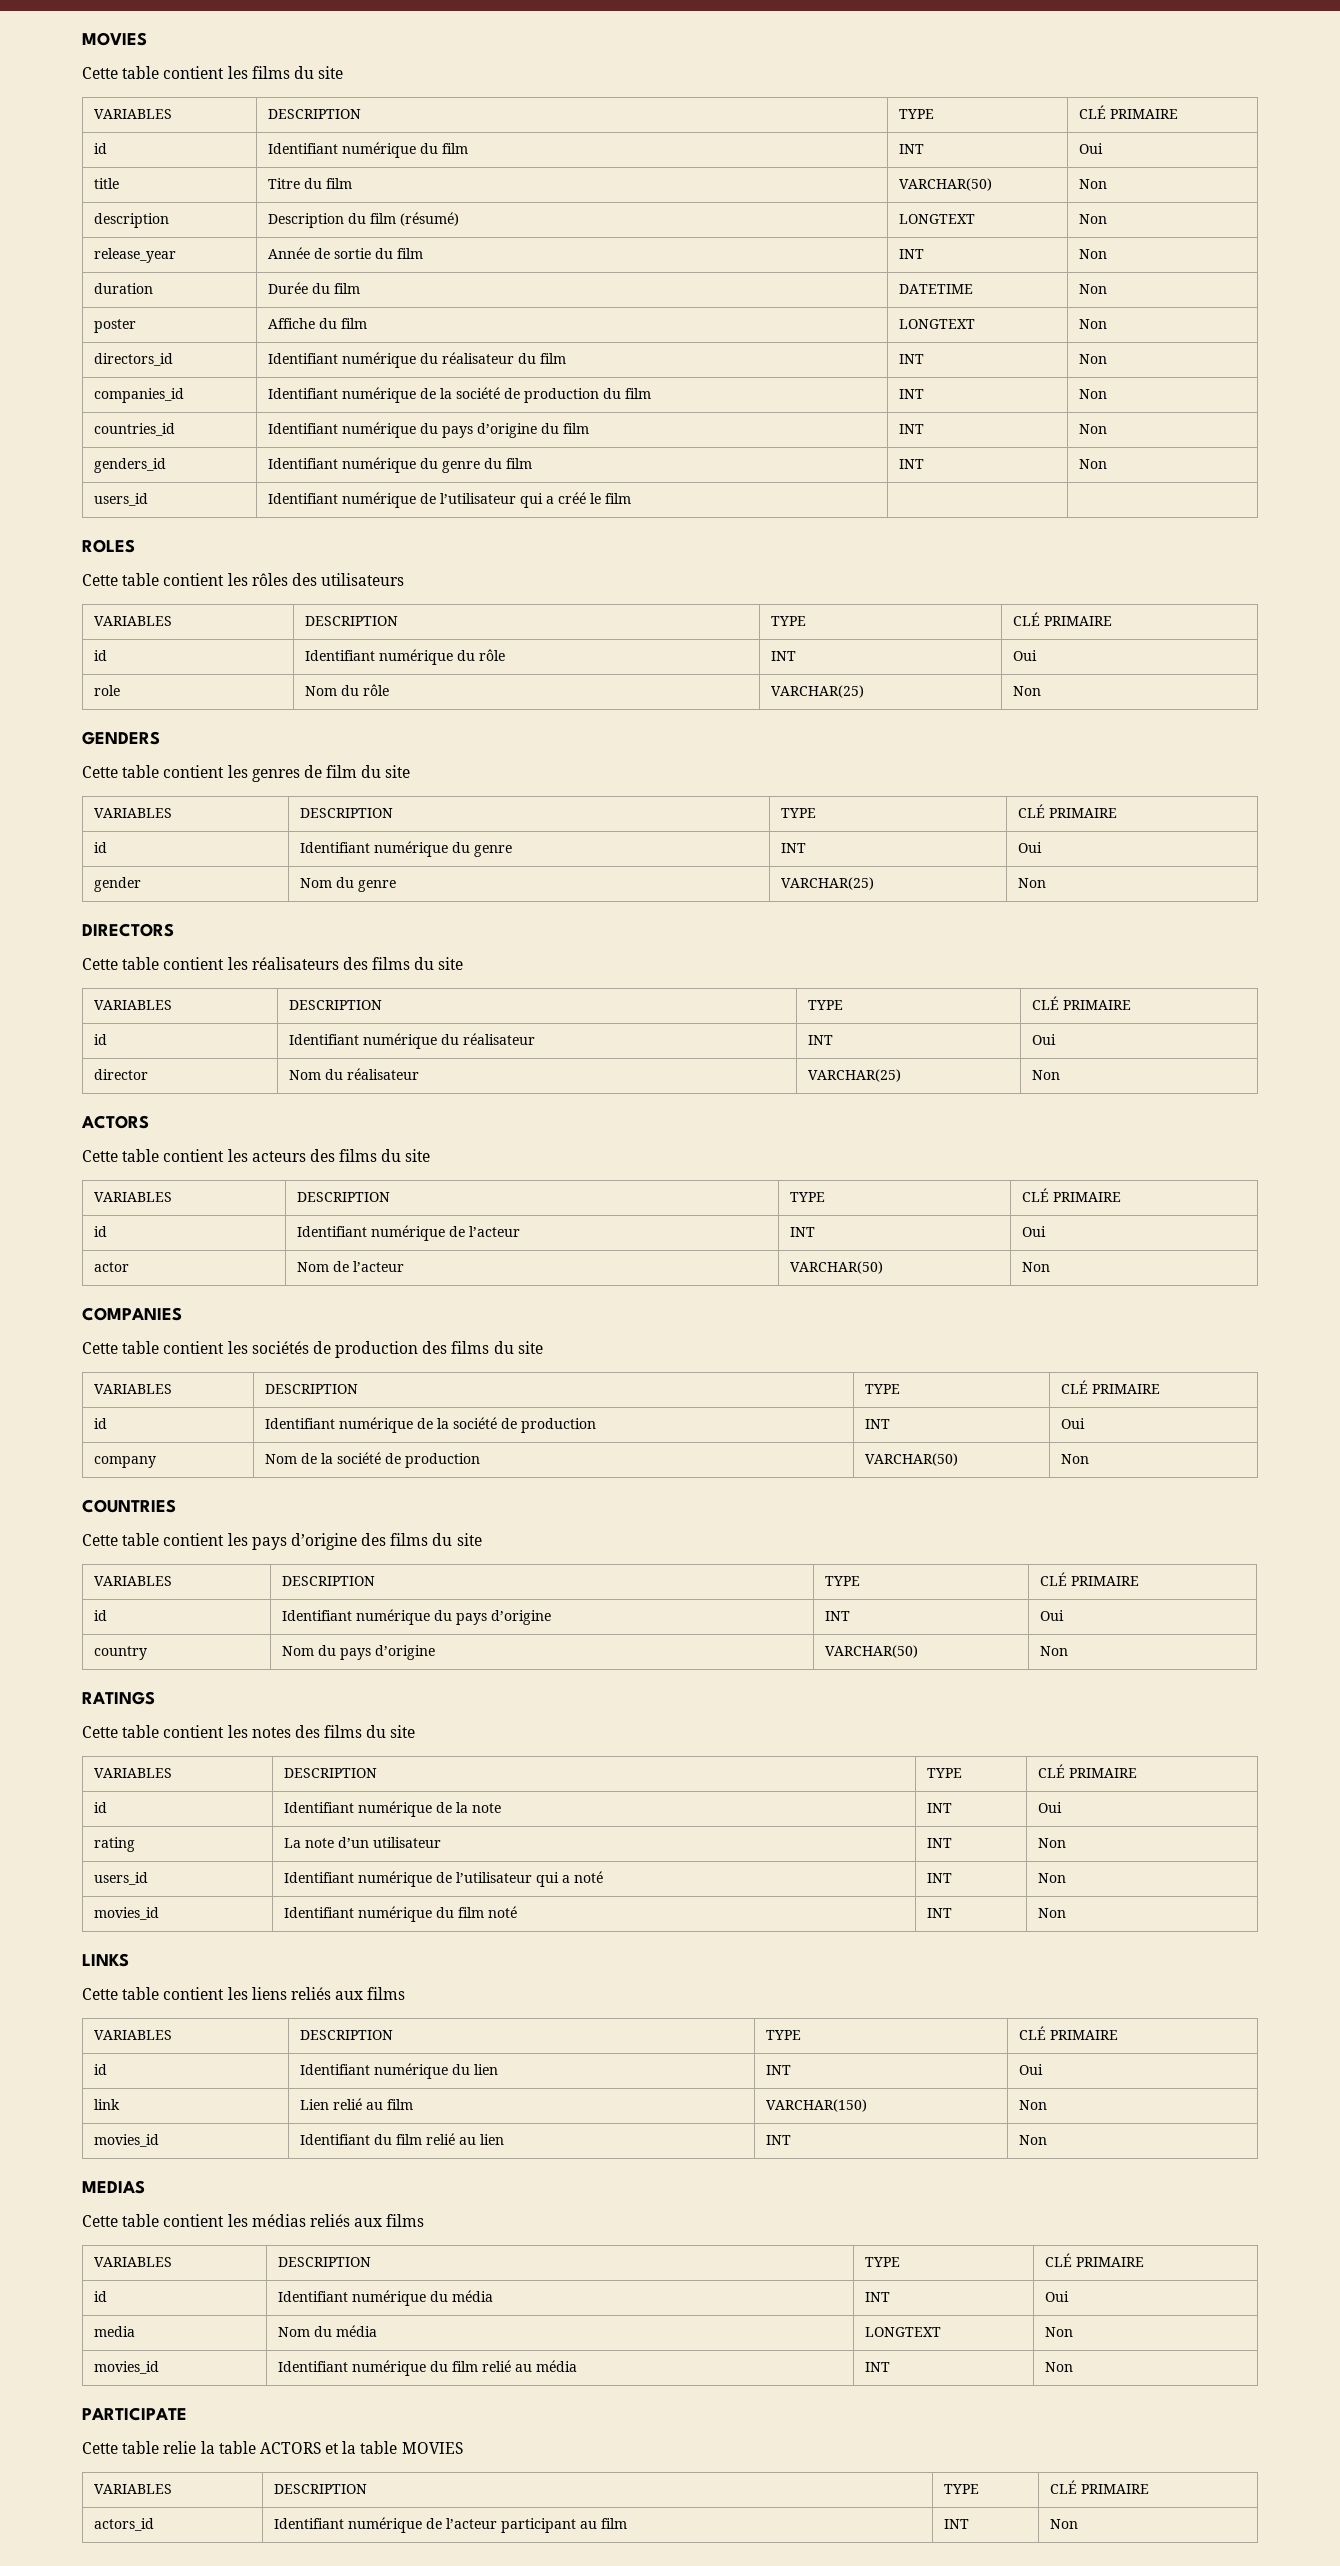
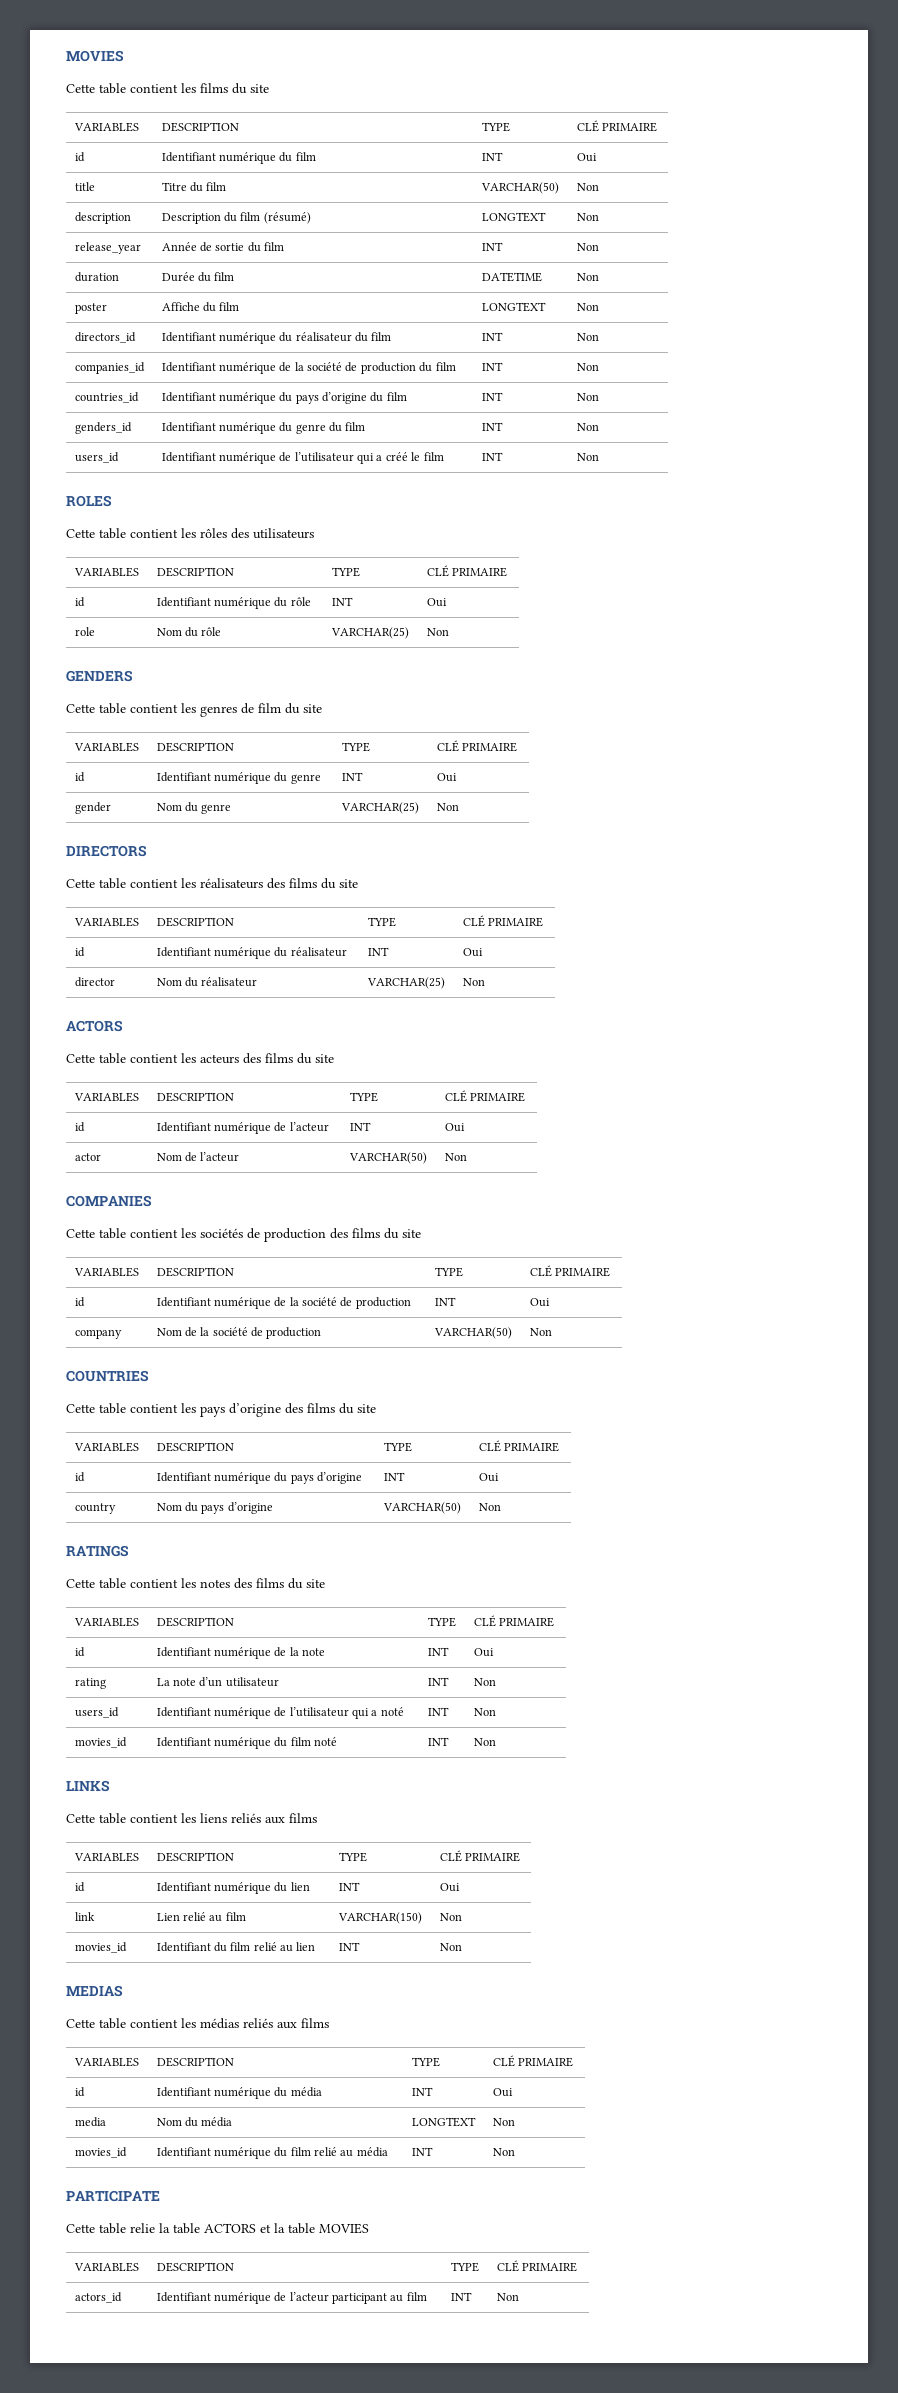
- users_id | Identifiant numérique de l’utilisateur qui a créé le film | |
+ users_id | Identifiant numérique de l’utilisateur qui a créé le film | INT | Non

